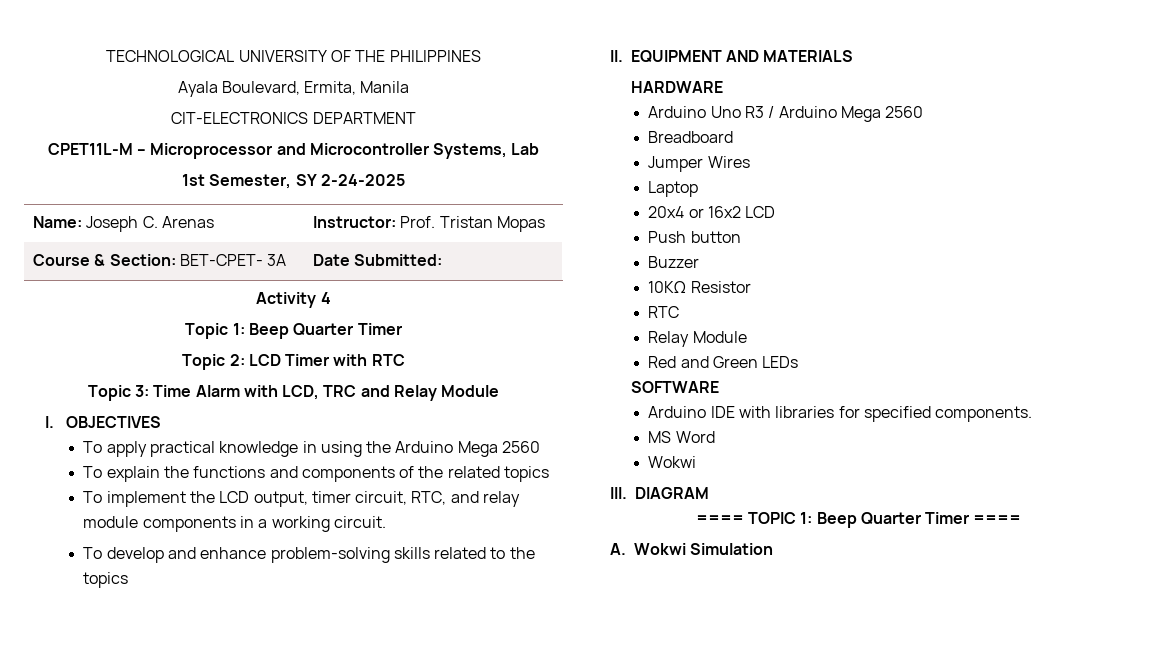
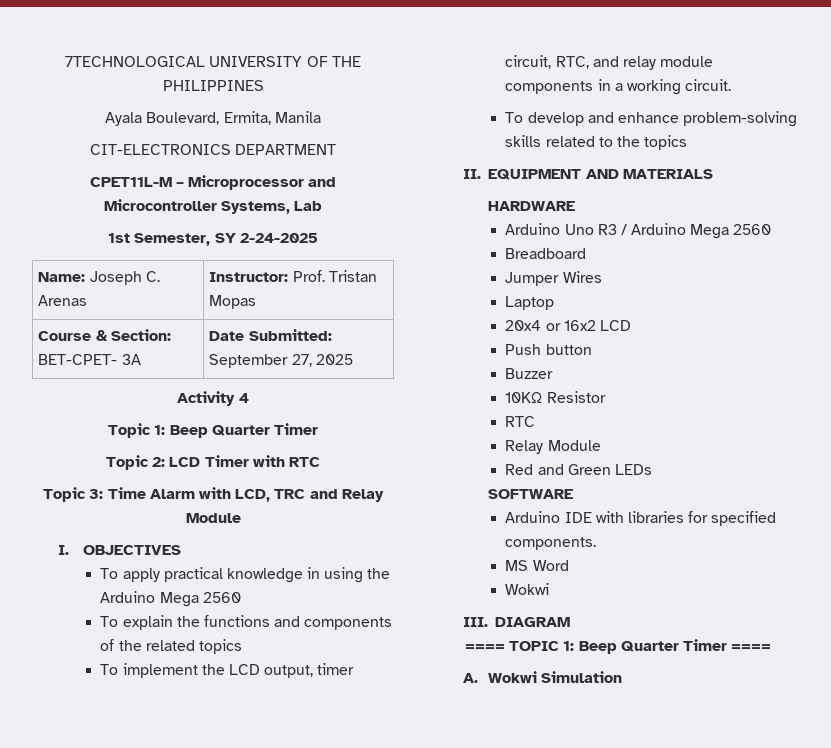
- TECHNOLOGICAL UNIVERSITY OF THE PHILIPPINES
+ 7TECHNOLOGICAL UNIVERSITY OF THE PHILIPPINES
- Course & Section: BET-CPET- 3A | Date Submitted:
+ Course & Section: BET-CPET- 3A | Date Submitted: September 27, 2025

